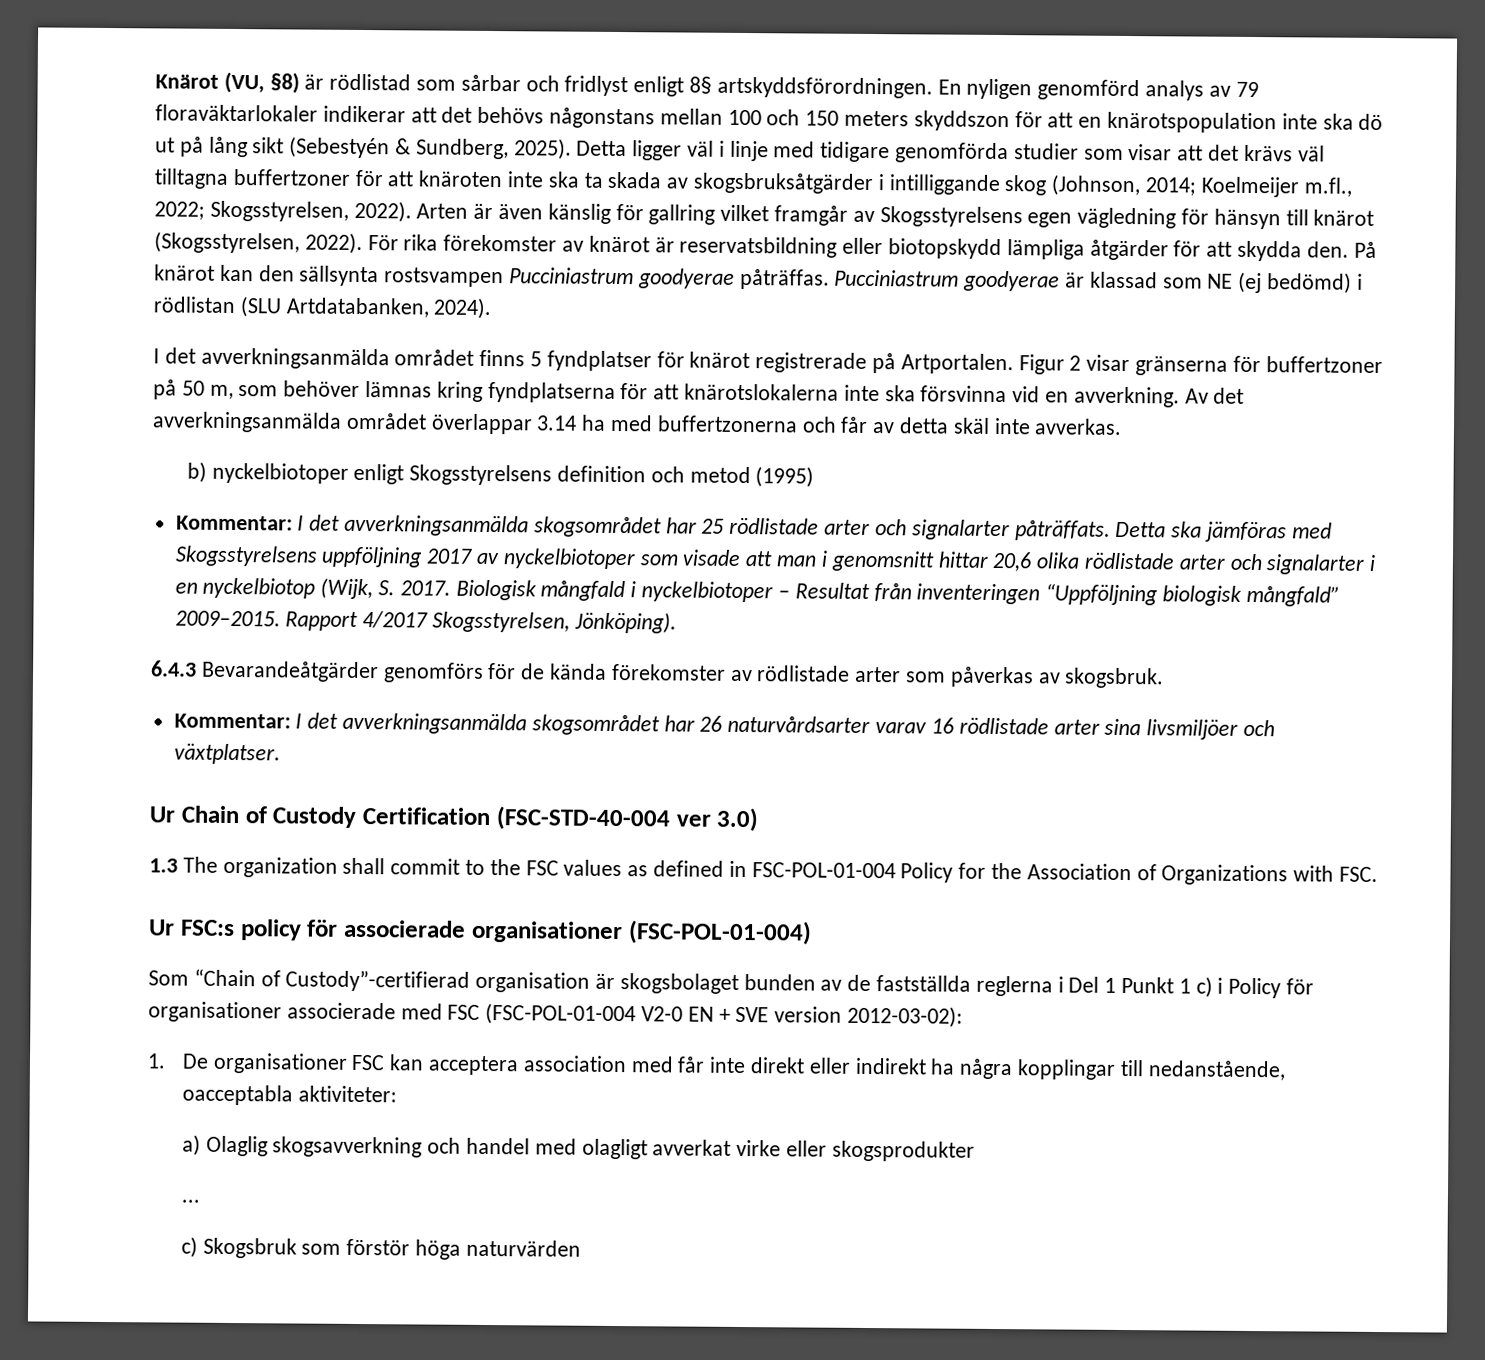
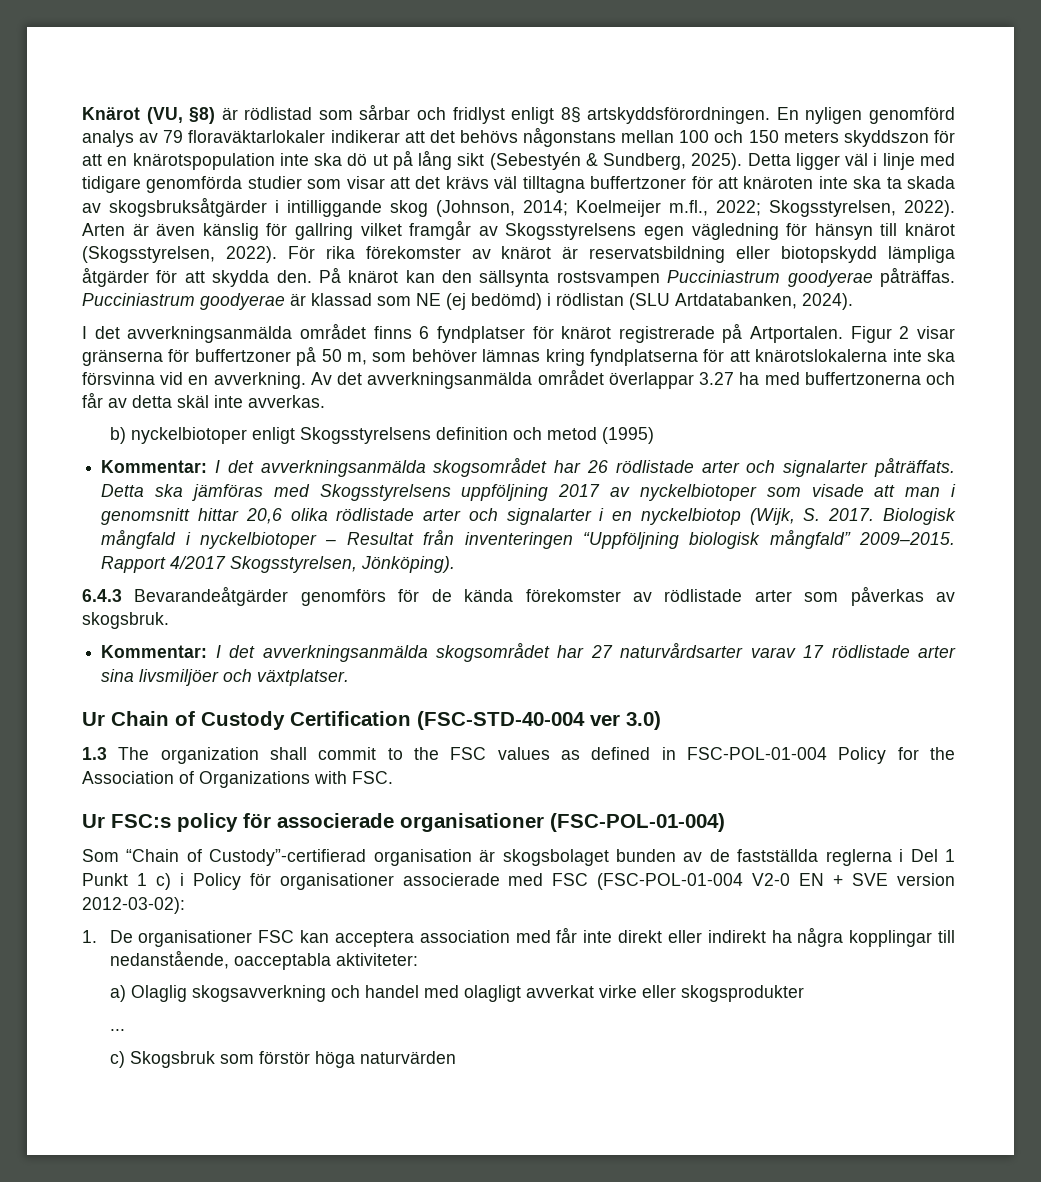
- I det avverkningsanmälda området finns 5 fyndplatser för knärot registrerade på Artportalen.
+ I det avverkningsanmälda området finns 6 fyndplatser för knärot registrerade på Artportalen.
- Av det avverkningsanmälda området överlappar 3.14 ha med buffertzonerna och får av detta skäl inte avverkas.
+ Av det avverkningsanmälda området överlappar 3.27 ha med buffertzonerna och får av detta skäl inte avverkas.
- Kommentar: I det avverkningsanmälda skogsområdet har 25 rödlistade arter och signalarter påträffats.
+ Kommentar: I det avverkningsanmälda skogsområdet har 26 rödlistade arter och signalarter påträffats.
- Kommentar: I det avverkningsanmälda skogsområdet har 26 naturvårdsarter varav 16 rödlistade arter sina livsmiljöer och växtplatser.
+ Kommentar: I det avverkningsanmälda skogsområdet har 27 naturvårdsarter varav 17 rödlistade arter sina livsmiljöer och växtplatser.

